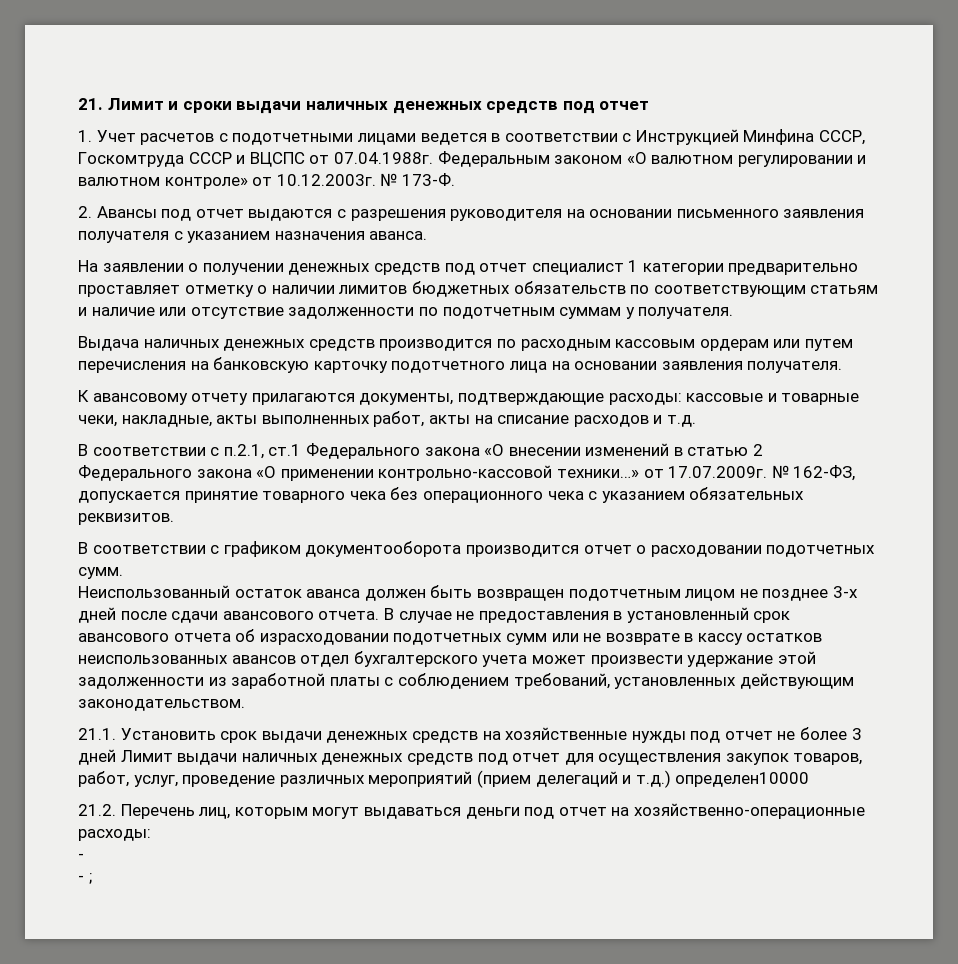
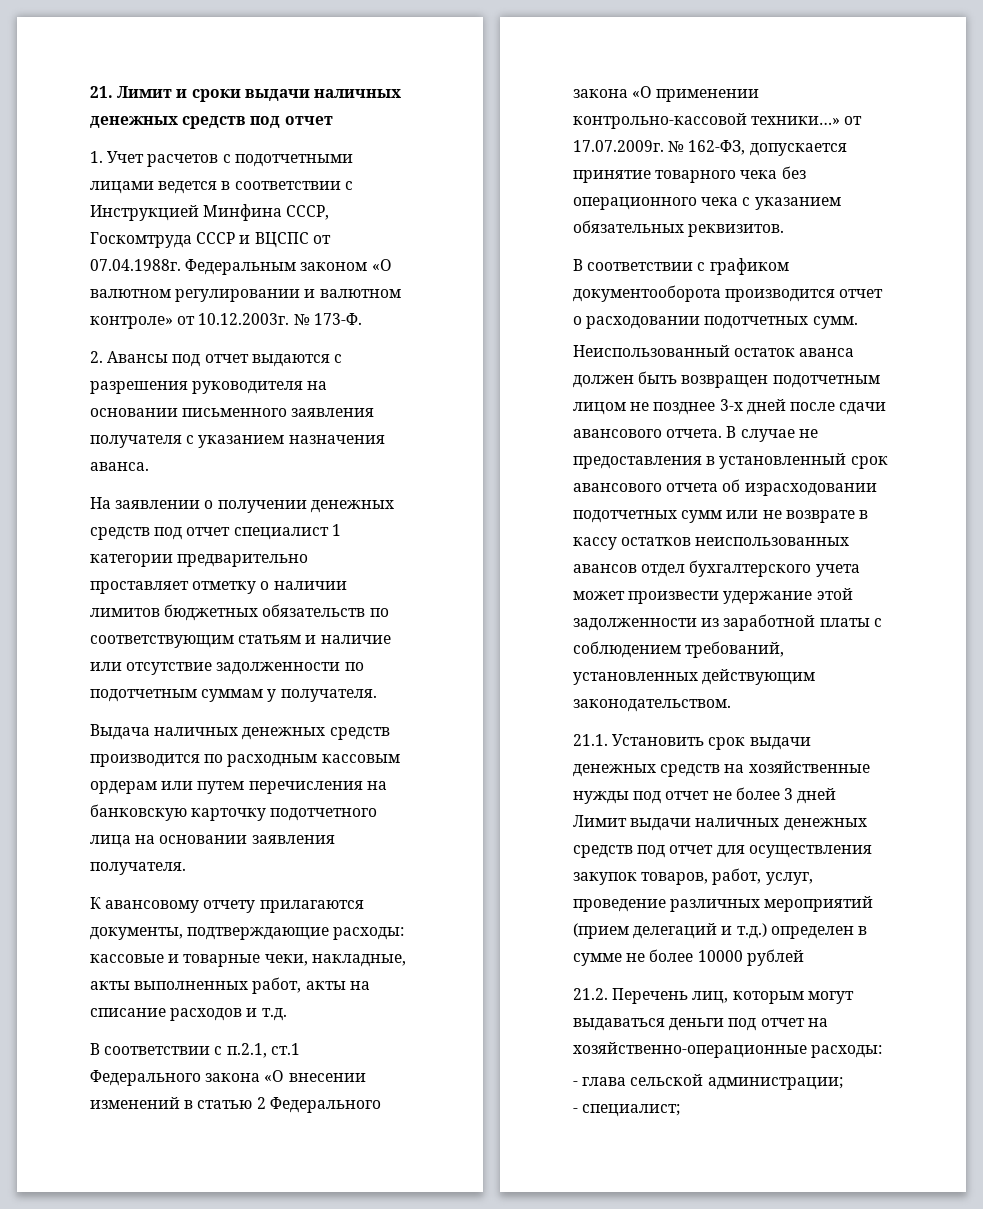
- 21.1. Установить срок выдачи денежных средств на хозяйственные нужды под отчет не более 3 дней Лимит выдачи наличных денежных средств под отчет для осуществления закупок товаров, работ, услуг, проведение различных мероприятий (прием делегаций и т.д.) определен10000
+ 21.1. Установить срок выдачи денежных средств на хозяйственные нужды под отчет не более 3 дней Лимит выдачи наличных денежных средств под отчет для осуществления закупок товаров, работ, услуг, проведение различных мероприятий (прием делегаций и т.д.) определен в сумме не более 10000 рублей
  21.2. Перечень лиц, которым могут выдаваться деньги под отчет на хозяйственно-операционные расходы:
- -
- - ;
+ - глава сельской администрации;
+ - специалист;

